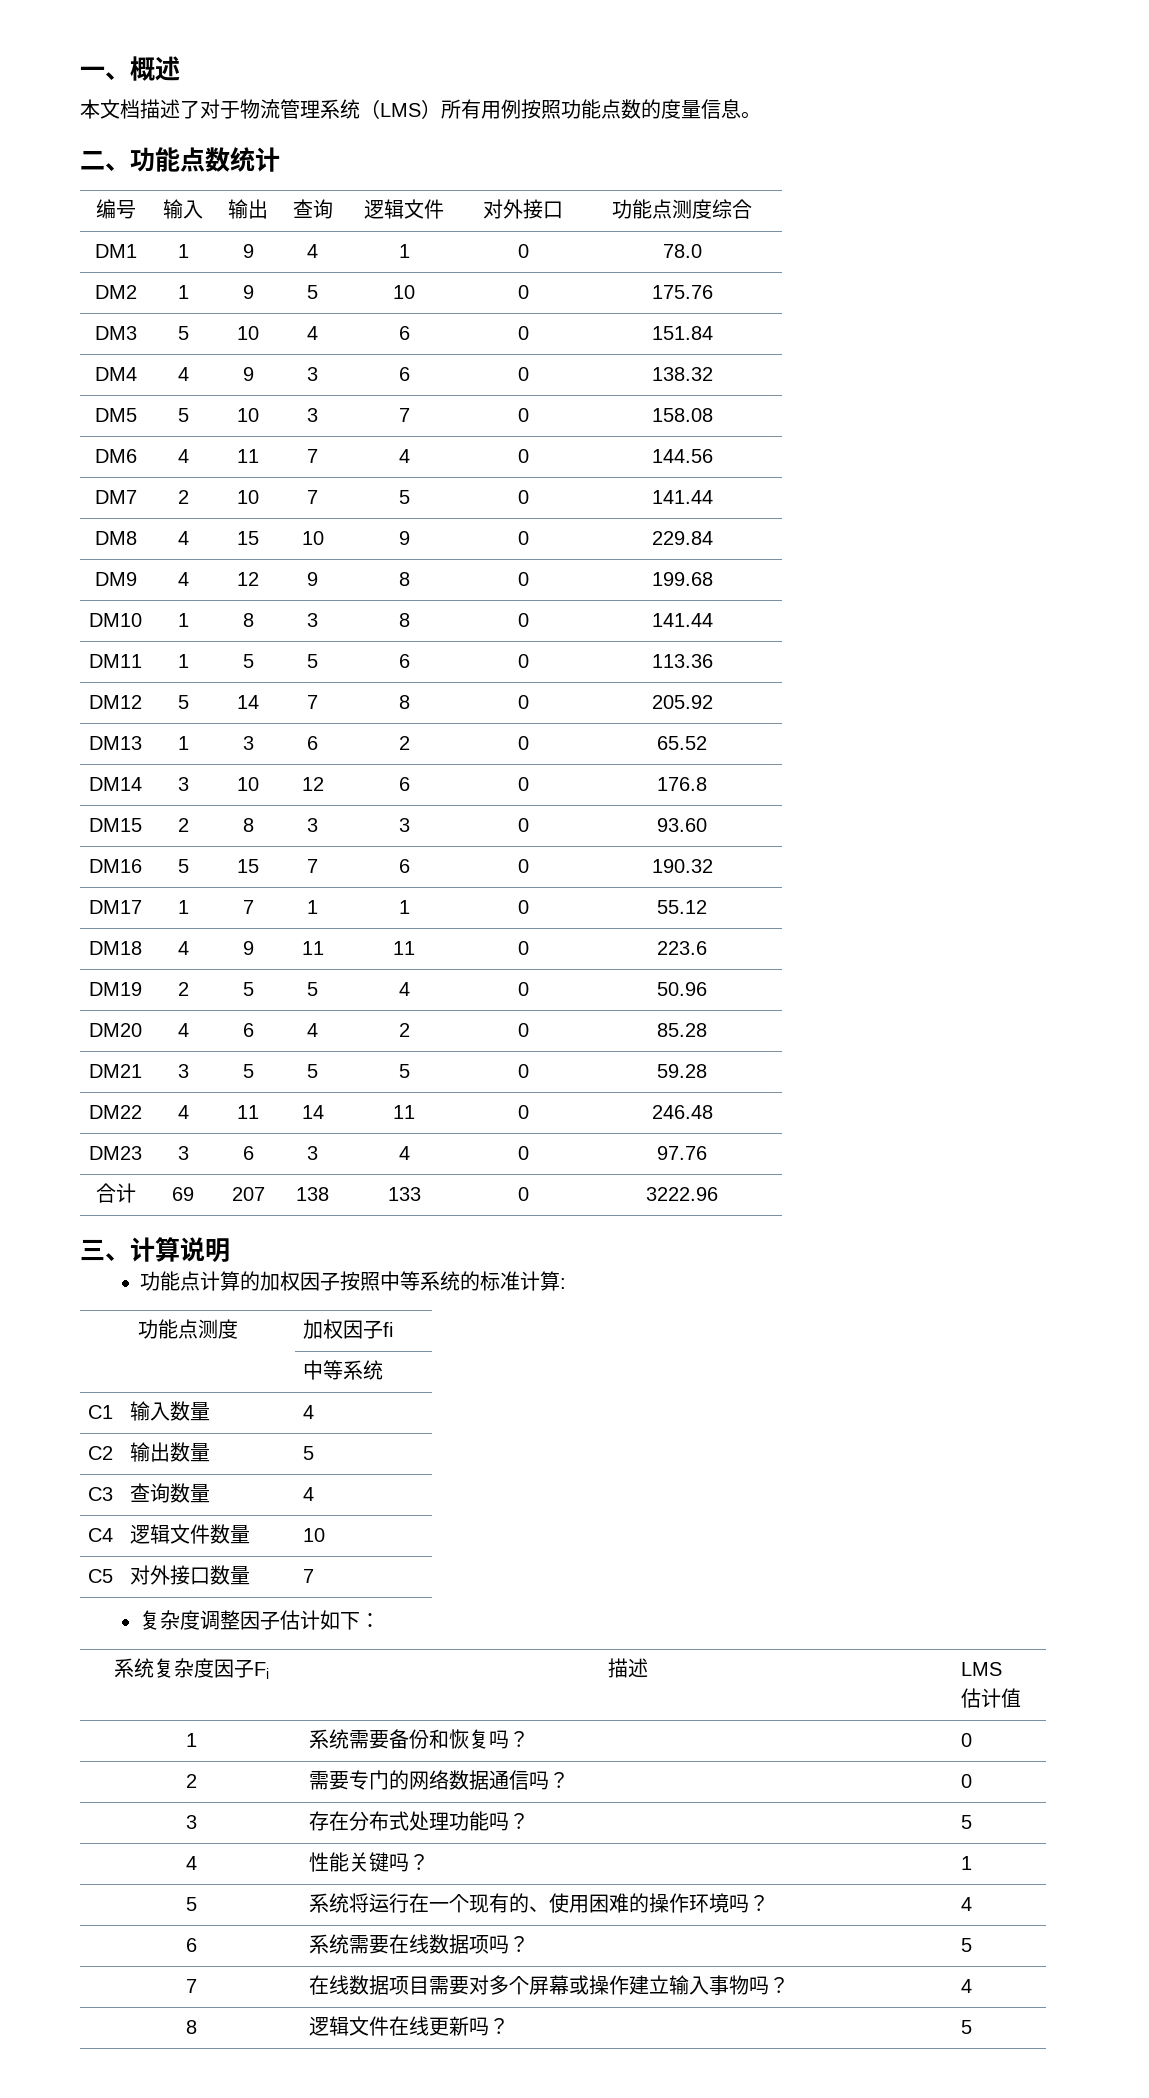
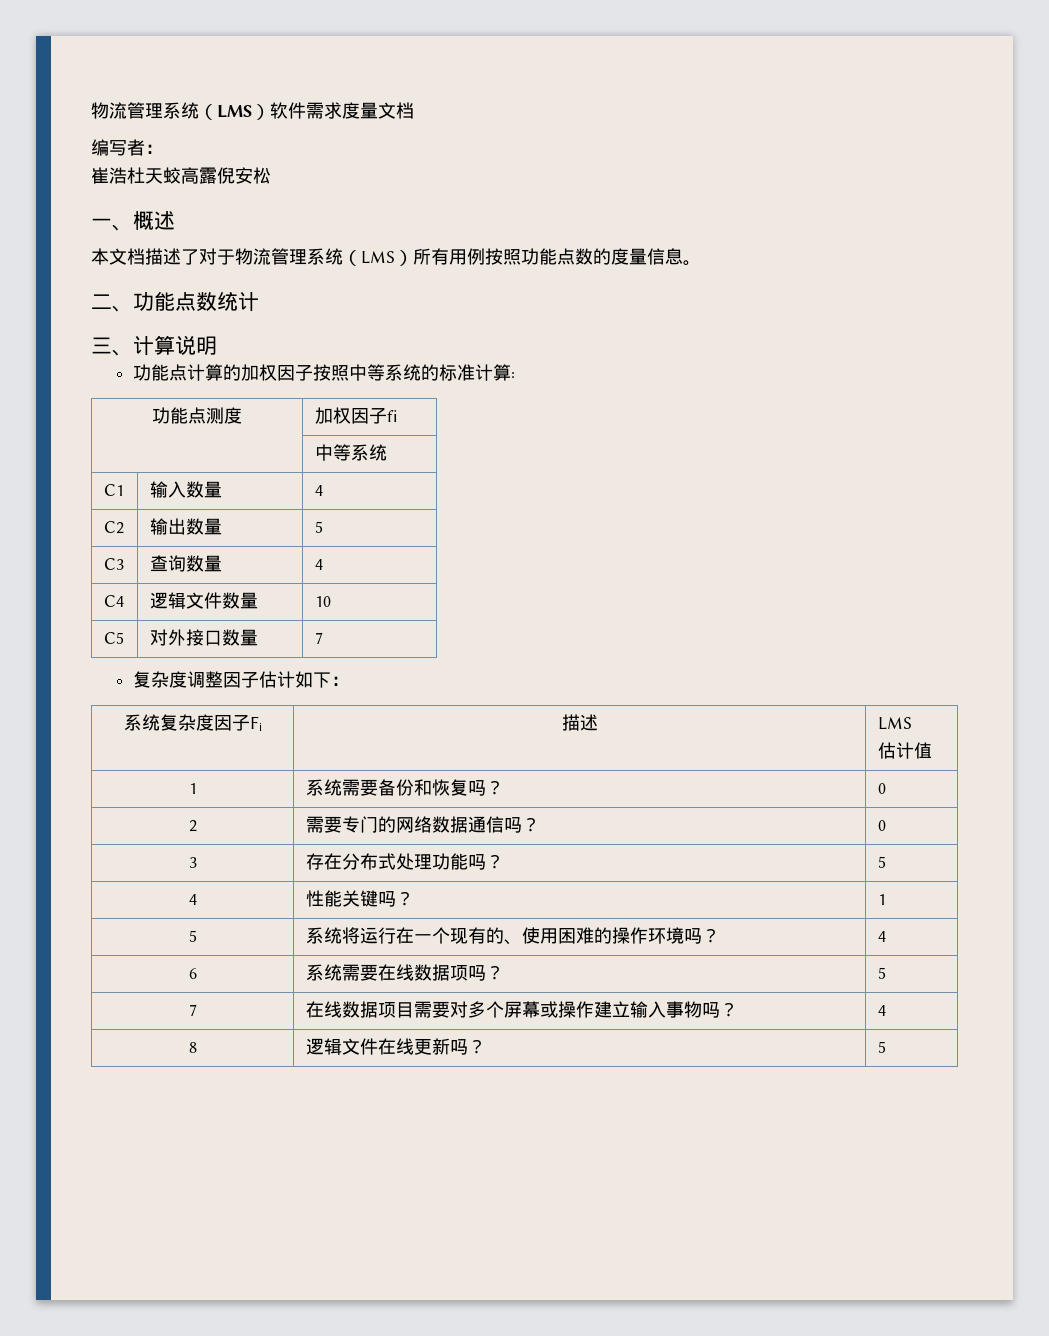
+ 物流管理系统（LMS）软件需求度量文档
+ 编写者：
+ 崔浩杜天蛟高露倪安松
- 编号 | 输入 | 输出 | 查询 | 逻辑文件 | 对外接口 | 功能点测度综合
- DM1 | 1 | 9 | 4 | 1 | 0 | 78.0
- DM2 | 1 | 9 | 5 | 10 | 0 | 175.76
- DM3 | 5 | 10 | 4 | 6 | 0 | 151.84
- DM4 | 4 | 9 | 3 | 6 | 0 | 138.32
- DM5 | 5 | 10 | 3 | 7 | 0 | 158.08
- DM6 | 4 | 11 | 7 | 4 | 0 | 144.56
- DM7 | 2 | 10 | 7 | 5 | 0 | 141.44
- DM8 | 4 | 15 | 10 | 9 | 0 | 229.84
- DM9 | 4 | 12 | 9 | 8 | 0 | 199.68
- DM10 | 1 | 8 | 3 | 8 | 0 | 141.44
- DM11 | 1 | 5 | 5 | 6 | 0 | 113.36
- DM12 | 5 | 14 | 7 | 8 | 0 | 205.92
- DM13 | 1 | 3 | 6 | 2 | 0 | 65.52
- DM14 | 3 | 10 | 12 | 6 | 0 | 176.8
- DM15 | 2 | 8 | 3 | 3 | 0 | 93.60
- DM16 | 5 | 15 | 7 | 6 | 0 | 190.32
- DM17 | 1 | 7 | 1 | 1 | 0 | 55.12
- DM18 | 4 | 9 | 11 | 11 | 0 | 223.6
- DM19 | 2 | 5 | 5 | 4 | 0 | 50.96
- DM20 | 4 | 6 | 4 | 2 | 0 | 85.28
- DM21 | 3 | 5 | 5 | 5 | 0 | 59.28
- DM22 | 4 | 11 | 14 | 11 | 0 | 246.48
- DM23 | 3 | 6 | 3 | 4 | 0 | 97.76
- 合计 | 69 | 207 | 138 | 133 | 0 | 3222.96

